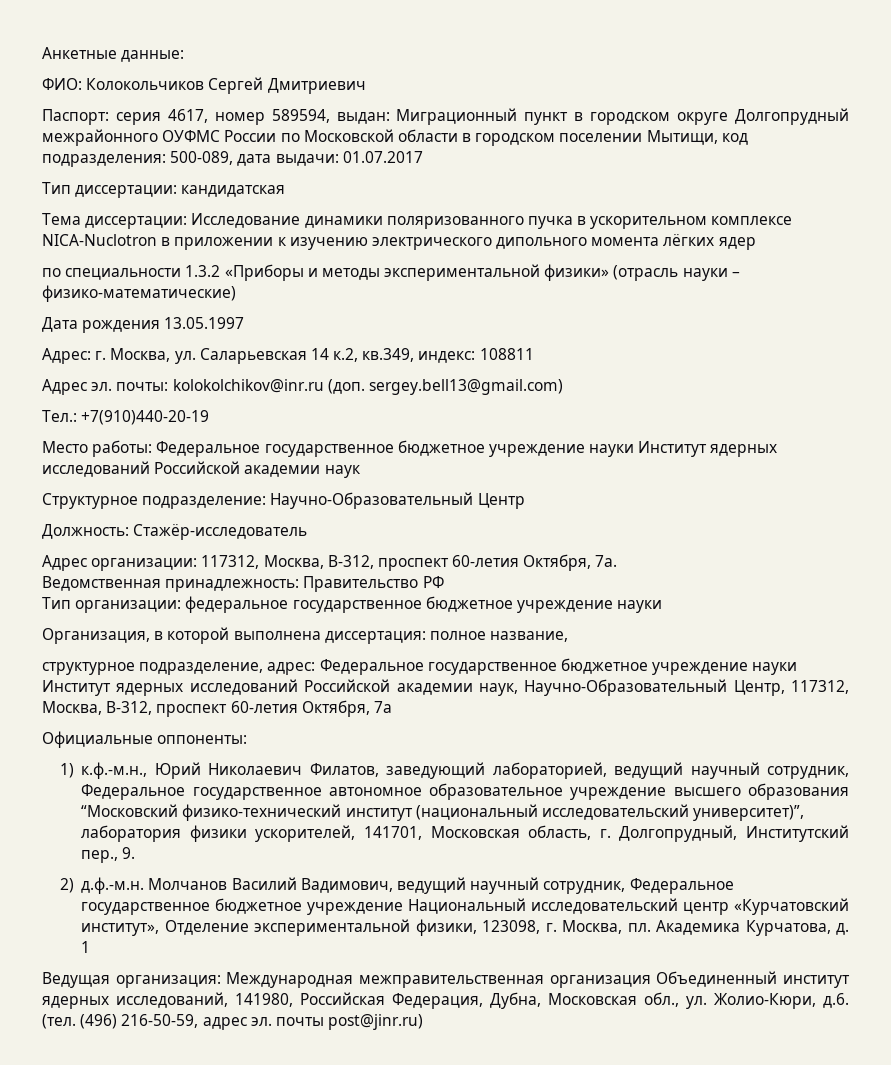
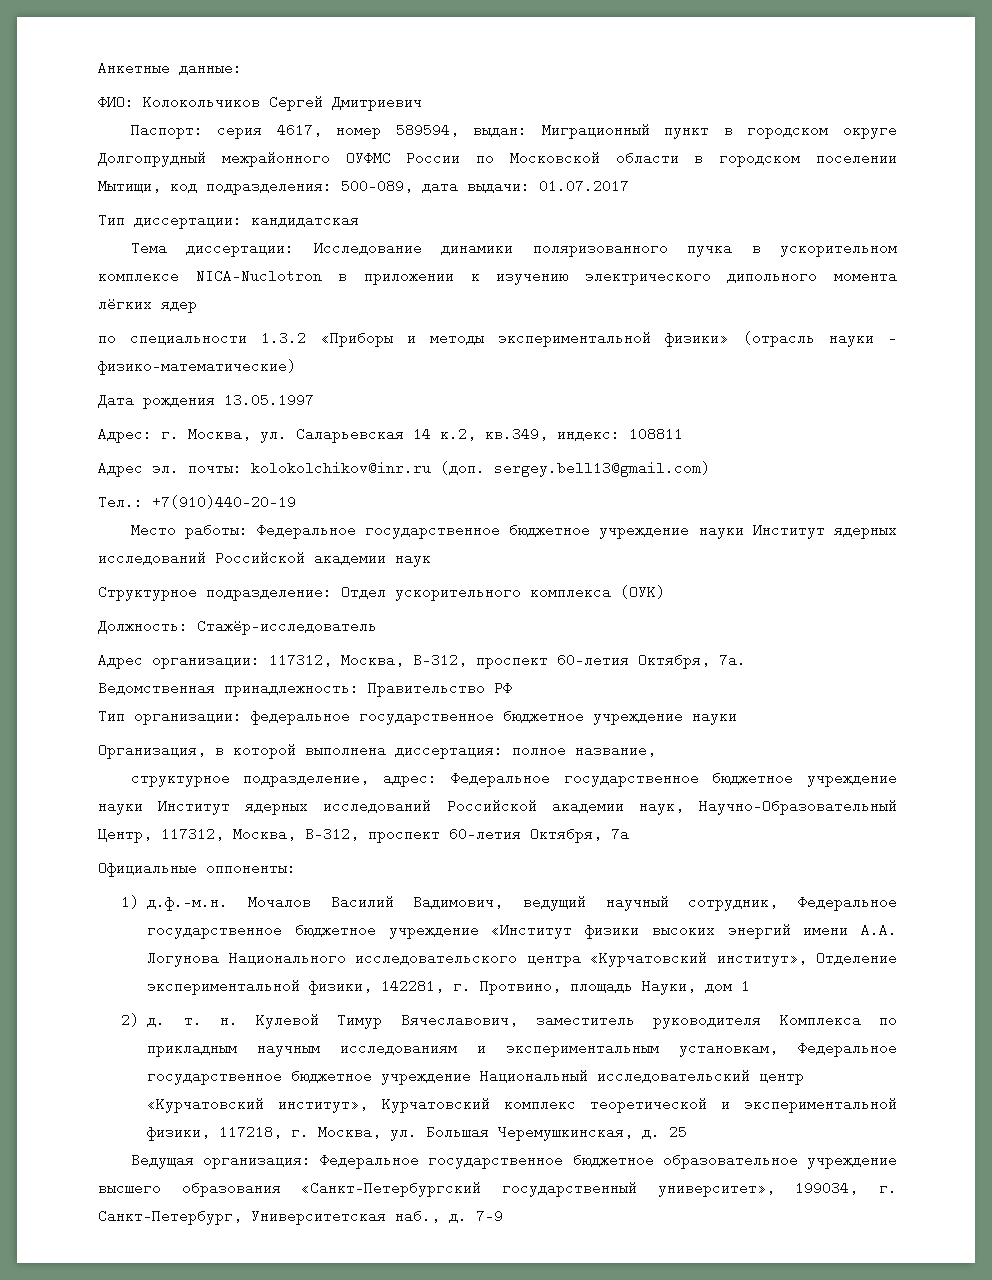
- Структурное подразделение: Научно-Образовательный Центр
+ Структурное подразделение: Отдел ускорительного комплекса (ОУК)
- 1) к.ф.-м.н., Юрий Николаевич Филатов, заведующий лабораторией, ведущий научный сотрудник, Федеральное государственное автономное образовательное учреждение высшего образования “Московский физико-технический институт (национальный исследовательский университет)”, лаборатория физики ускорителей, 141701, Московская облаcть, г. Долгопрудный, Институтский пер., 9.
- 2) д.ф.-м.н. Молчанов Василий Вадимович, ведущий научный сотрудник, Федеральное государственное бюджетное учреждение Национальный исследовательский центр «Курчатовский институт», Отделение экспериментальной физики, 123098, г. Москва, пл. Академика Курчатова, д. 1
- Ведущая организация: Международная межправительственная организация Объединенный институт ядерных исследований, 141980, Российская Федерация, Дубна, Московская обл., ул. Жолио-Кюри, д.6. (тел. (496) 216-50-59, адрес эл. почты post@jinr.ru)
+ 1) д.ф.-м.н. Мочалов Василий Вадимович, ведущий научный сотрудник, Федеральное государственное бюджетное учреждение «Институт физики высоких энергий имени А.А. Логунова Национального исследовательского центра «Курчатовский институт», Отделение экспериментальной физики, 142281, г. Протвино, площадь Науки, дом 1
+ 2) д. т. н. Кулевой Тимур Вячеславович, заместитель руководителя Комплекса по прикладным научным исследованиям и экспериментальным установкам, Федеральное государственное бюджетное учреждение Национальный исследовательский центр «Курчатовский институт», Курчатовский комплекс теоретической и экспериментальной физики, 117218, г. Москва, ул. Большая Черемушкинская, д. 25
+ Ведущая организация: Федеральное государственное бюджетное образовательное учреждение высшего образования «Санкт-Петербургский государственный университет», 199034, г. Санкт-Петербург, Университетская наб., д. 7–9

